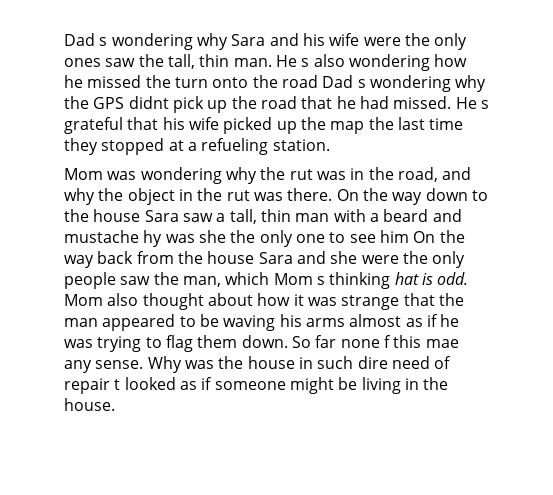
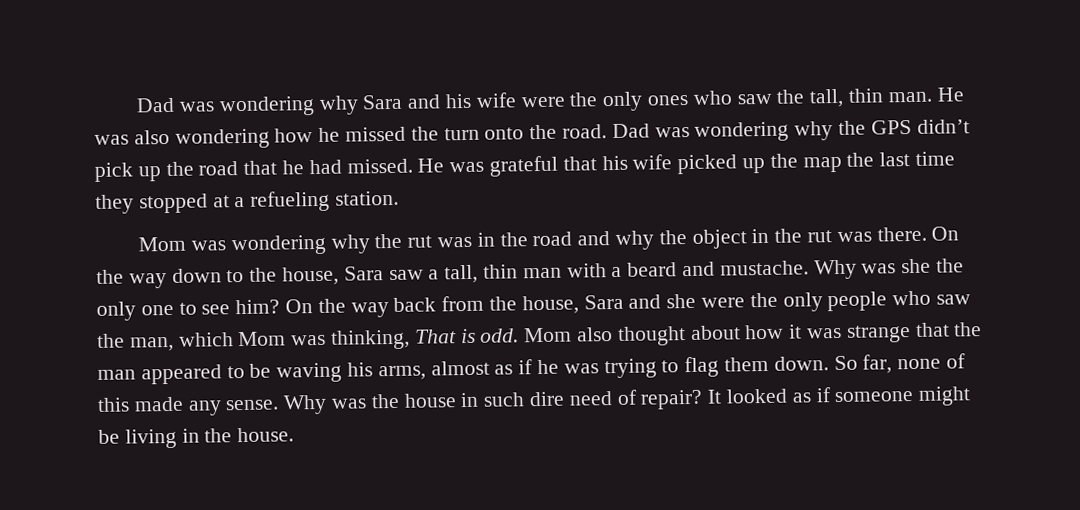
- Dad s wondering why Sara and his wife were the only ones saw the tall, thin man.
+ Dad was wondering why Sara and his wife were the only ones who saw the tall, thin man.
- He s also wondering how he missed the turn onto the road Dad s wondering why the GPS didnt pick up the road that he had missed.
+ He was also wondering how he missed the turn onto the road. Dad was wondering why the GPS didn’t pick up the road that he had missed.
- He s grateful that his wife picked up the map the last time they stopped at a refueling station.
+ He was grateful that his wife picked up the map the last time they stopped at a refueling station.
- Mom was wondering why the rut was in the road, and why the object in the rut was there.
+ Mom was wondering why the rut was in the road and why the object in the rut was there.
- On the way down to the house Sara saw a tall, thin man with a beard and mustache hy was she the only one to see him On the way back from the house Sara and she were the only people saw the man, which Mom s thinking hat is odd.
+ On the way down to the house, Sara saw a tall, thin man with a beard and mustache. Why was she the only one to see him? On the way back from the house, Sara and she were the only people who saw the man, which Mom was thinking, That is odd.
- Mom also thought about how it was strange that the man appeared to be waving his arms almost as if he was trying to flag them down.
+ Mom also thought about how it was strange that the man appeared to be waving his arms, almost as if he was trying to flag them down.
- So far none f this mae any sense.
+ So far, none of this made any sense.
- Why was the house in such dire need of repair t looked as if someone might be living in the house.
+ Why was the house in such dire need of repair? It looked as if someone might be living in the house.

